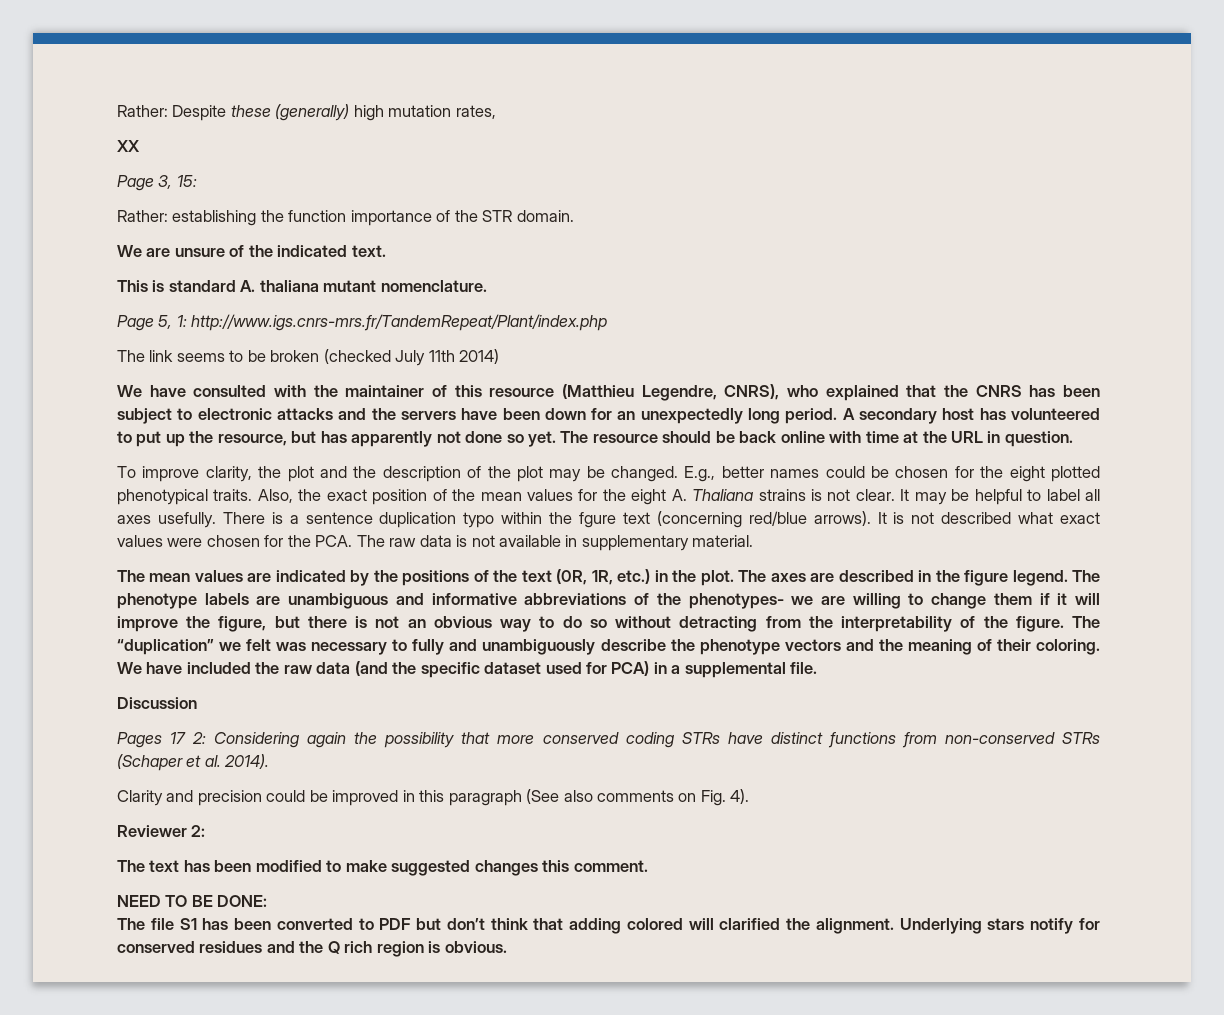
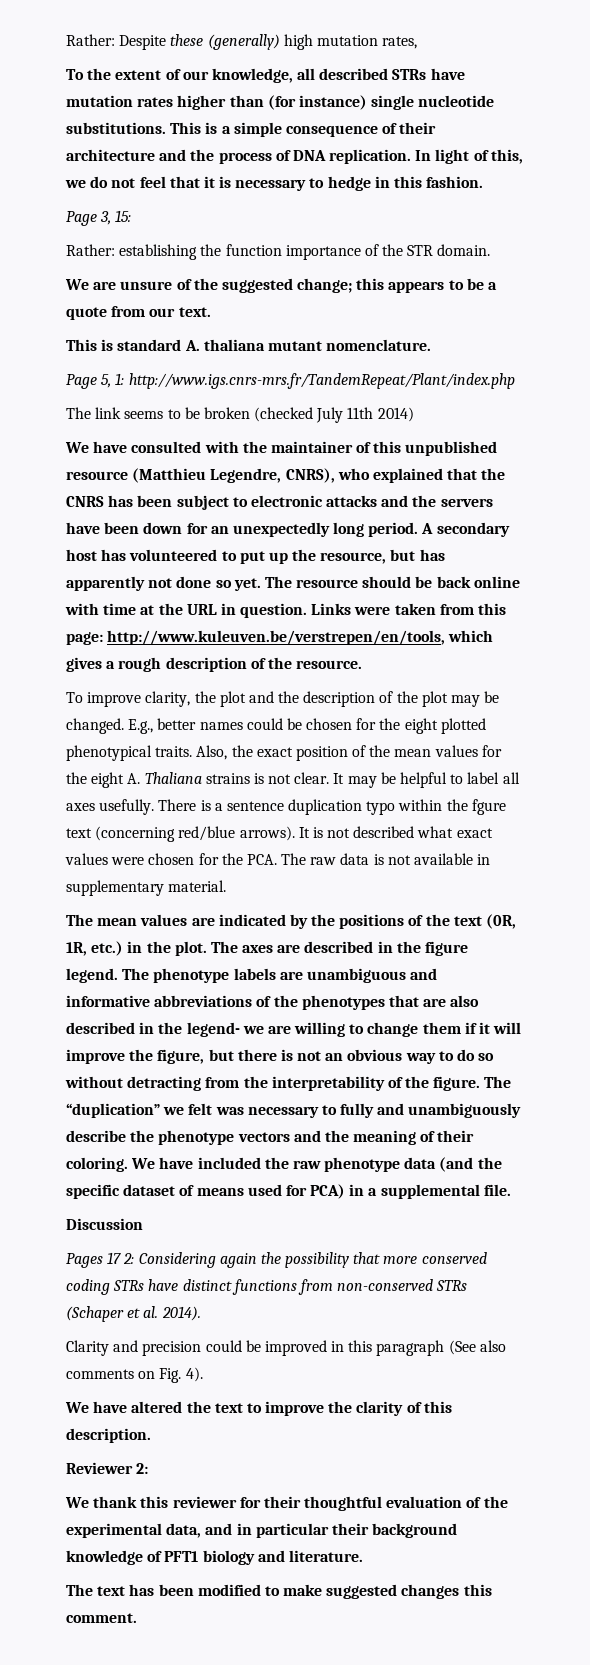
- XX
+ To the extent of our knowledge, all described STRs have mutation rates higher than (for instance) single nucleotide substitutions. This is a simple consequence of their architecture and the process of DNA replication. In light of this, we do not feel that it is necessary to hedge in this fashion.
- We are unsure of the indicated text.
+ We are unsure of the suggested change; this appears to be a quote from our text.
- We have consulted with the maintainer of this resource (Matthieu Legendre, CNRS), who explained that the CNRS has been subject to electronic attacks and the servers have been down for an unexpectedly long period.
+ We have consulted with the maintainer of this unpublished resource (Matthieu Legendre, CNRS), who explained that the CNRS has been subject to electronic attacks and the servers have been down for an unexpectedly long period.
+ Links were taken from this page: http://www.kuleuven.be/verstrepen/en/tools, which gives a rough description of the resource.
- The phenotype labels are unambiguous and informative abbreviations of the phenotypes- we are willing to change them if it will improve the figure, but there is not an obvious way to do so without detracting from the interpretability of the figure.
+ The phenotype labels are unambiguous and informative abbreviations of the phenotypes that are also described in the legend- we are willing to change them if it will improve the figure, but there is not an obvious way to do so without detracting from the interpretability of the figure.
- We have included the raw data (and the specific dataset used for PCA) in a supplemental file.
+ We have included the raw phenotype data (and the specific dataset of means used for PCA) in a supplemental file.
+ We have altered the text to improve the clarity of this description.
  Reviewer 2:
+ We thank this reviewer for their thoughtful evaluation of the experimental data, and in particular their background knowledge of PFT1 biology and literature.
- NEED TO BE DONE:
- The file S1 has been converted to PDF but don’t think that adding colored will clarified the alignment. Underlying stars notify for conserved residues and the Q rich region is obvious.

